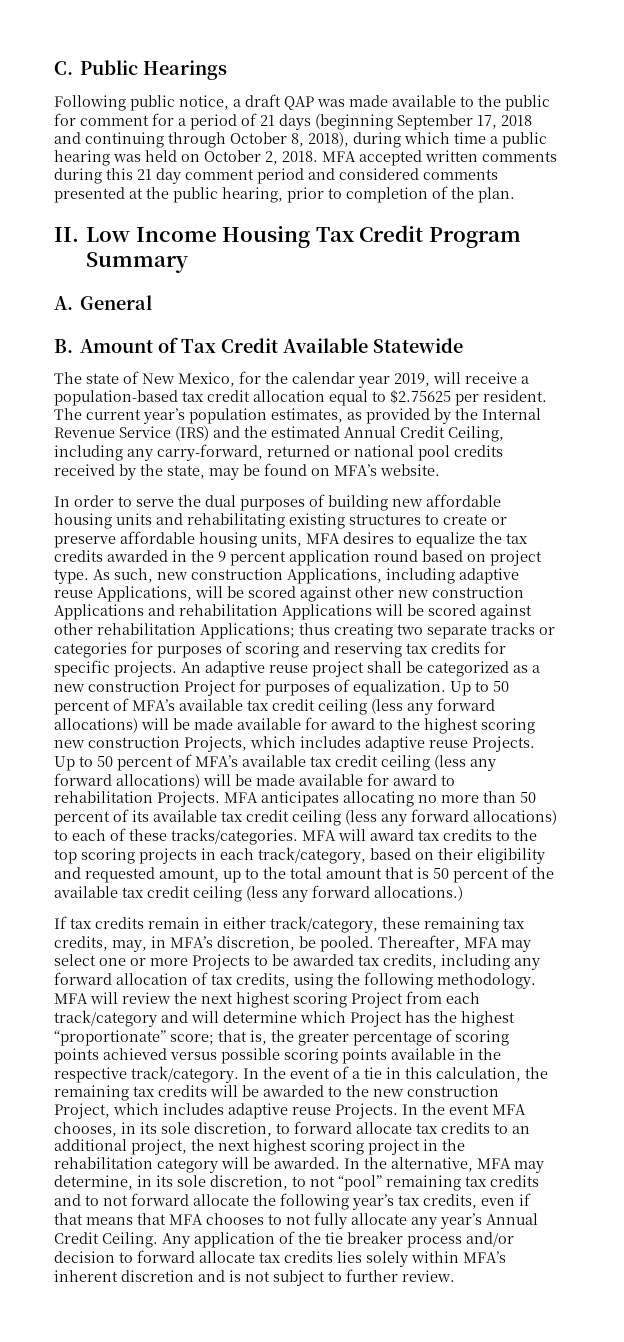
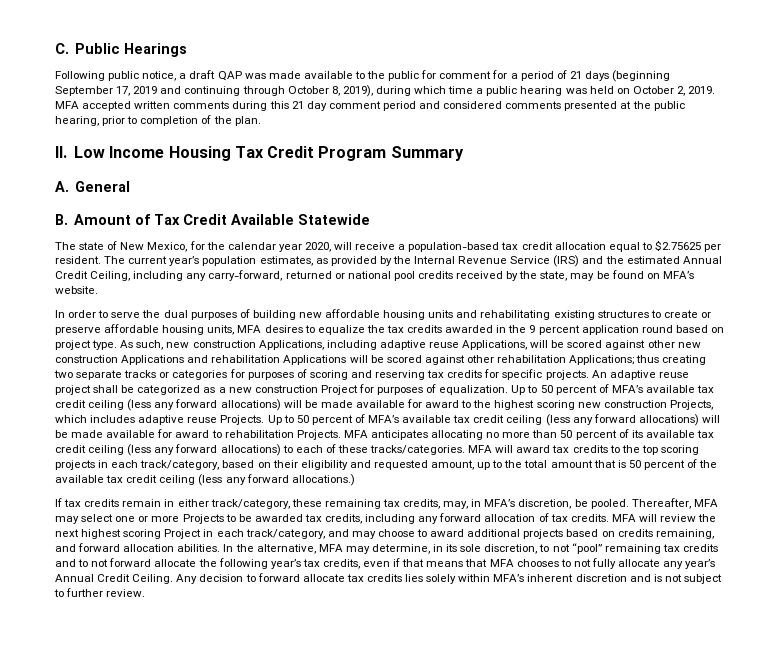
- Following public notice, a draft QAP was made available to the public for comment for a period of 21 days (beginning September 17, 2018 and continuing through October 8, 2018), during which time a public hearing was held on October 2, 2018.
+ Following public notice, a draft QAP was made available to the public for comment for a period of 21 days (beginning September 17, 2019 and continuing through October 8, 2019), during which time a public hearing was held on October 2, 2019.
- The state of New Mexico, for the calendar year 2019, will receive a population-based tax credit allocation equal to $2.75625 per resident.
+ The state of New Mexico, for the calendar year 2020, will receive a population-based tax credit allocation equal to $2.75625 per resident.
- Thereafter, MFA may select one or more Projects to be awarded tax credits, including any forward allocation of tax credits, using the following methodology.
+ Thereafter, MFA may select one or more Projects to be awarded tax credits, including any forward allocation of tax credits.
- MFA will review the next highest scoring Project from each track/category and will determine which Project has the highest “proportionate” score; that is, the greater percentage of scoring points achieved versus possible scoring points available in the respective track/category. In the event of a tie in this calculation, the remaining tax credits will be awarded to the new construction Project, which includes adaptive reuse Projects. In the event MFA chooses, in its sole discretion, to forward allocate tax credits to an additional project, the next highest scoring project in the rehabilitation category will be awarded.
+ MFA will review the next highest scoring Project in each track/category, and may choose to award additional projects based on credits remaining, and forward allocation abilities.
- Any application of the tie breaker process and/or decision to forward allocate tax credits lies solely within MFA’s inherent discretion and is not subject to further review.
+ Any decision to forward allocate tax credits lies solely within MFA’s inherent discretion and is not subject to further review.

